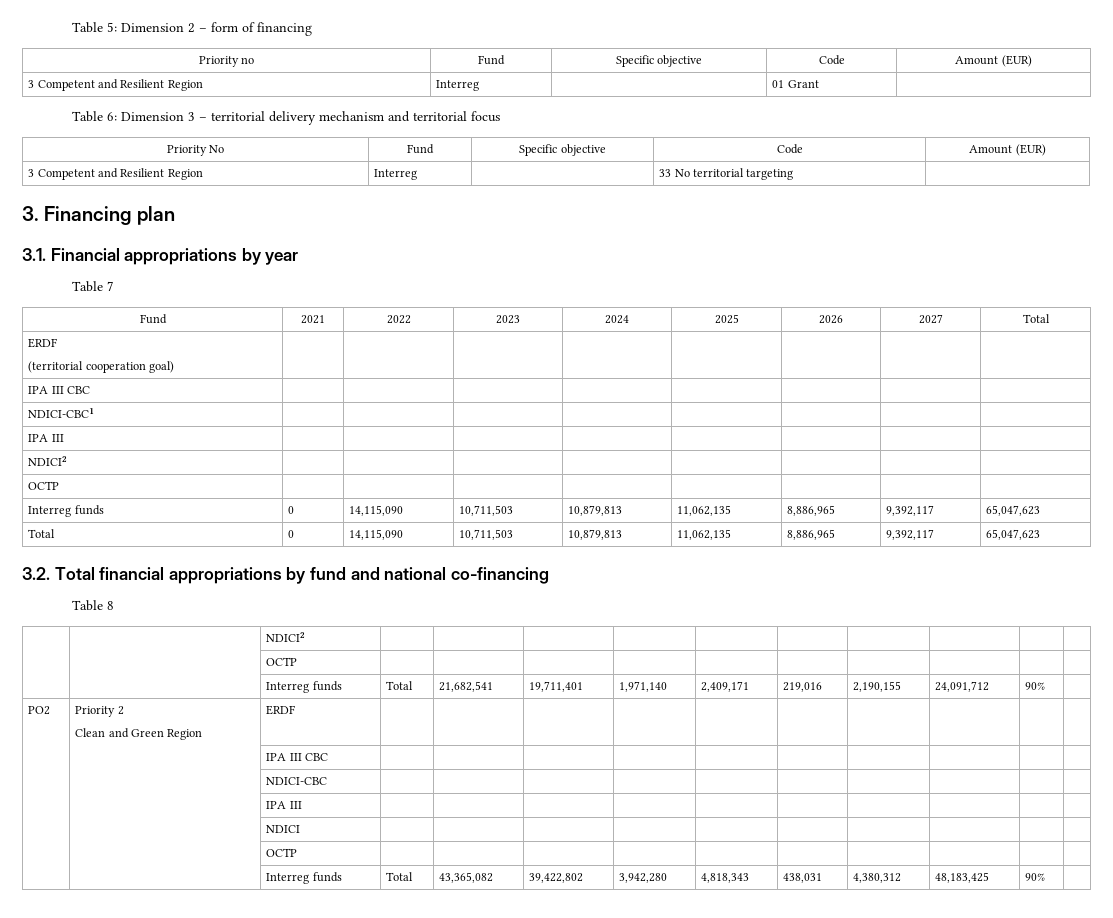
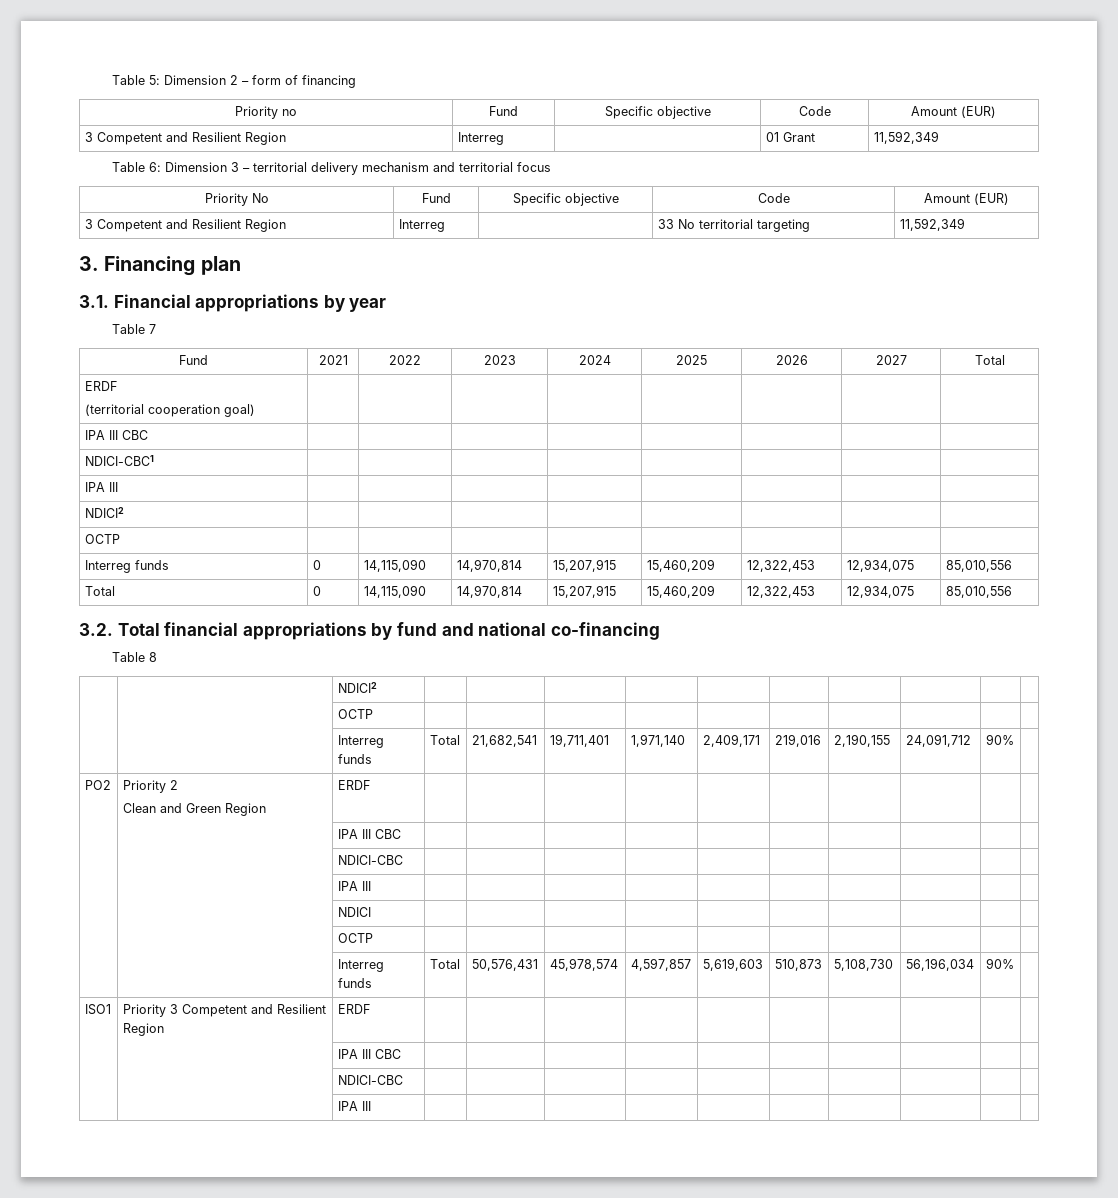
- 3 Competent and Resilient Region | Interreg | | 01 Grant |
+ 3 Competent and Resilient Region | Interreg | | 01 Grant | 11,592,349
- 3 Competent and Resilient Region | Interreg | | 33 No territorial targeting |
+ 3 Competent and Resilient Region | Interreg | | 33 No territorial targeting | 11,592,349
- Interreg funds | 0 | 14,115,090 | 10,711,503 | 10,879,813 | 11,062,135 | 8,886,965 | 9,392,117 | 65,047,623
- Total | 0 | 14,115,090 | 10,711,503 | 10,879,813 | 11,062,135 | 8,886,965 | 9,392,117 | 65,047,623
+ Interreg funds | 0 | 14,115,090 | 14,970,814 | 15,207,915 | 15,460,209 | 12,322,453 | 12,934,075 | 85,010,556
+ Total | 0 | 14,115,090 | 14,970,814 | 15,207,915 | 15,460,209 | 12,322,453 | 12,934,075 | 85,010,556
- | | Interreg funds | Total | 43,365,082 | 39,422,802 | 3,942,280 | 4,818,343 | 438,031 | 4,380,312 | 48,183,425 | 90% |
+ | | Interreg funds | Total | 50,576,431 | 45,978,574 | 4,597,857 | 5,619,603 | 510,873 | 5,108,730 | 56,196,034 | 90% |
+ ISO1 | Priority 3 Competent and Resilient Region | ERDF | | | | | | | | | |
+ | | IPA III CBC | | | | | | | | | |
+ | | NDICI-CBC | | | | | | | | | |
+ | | IPA III | | | | | | | | | |

